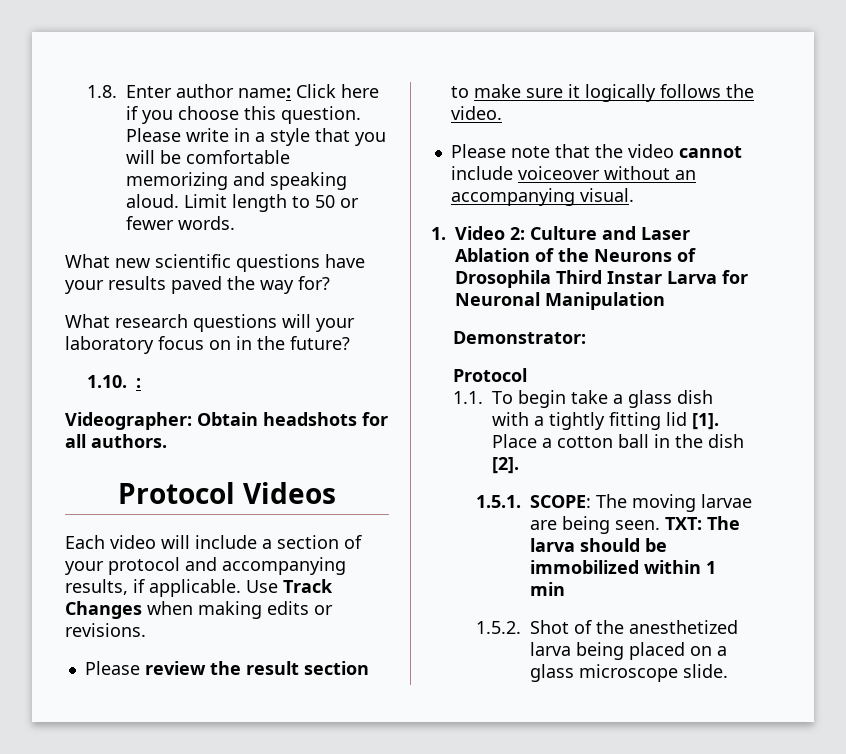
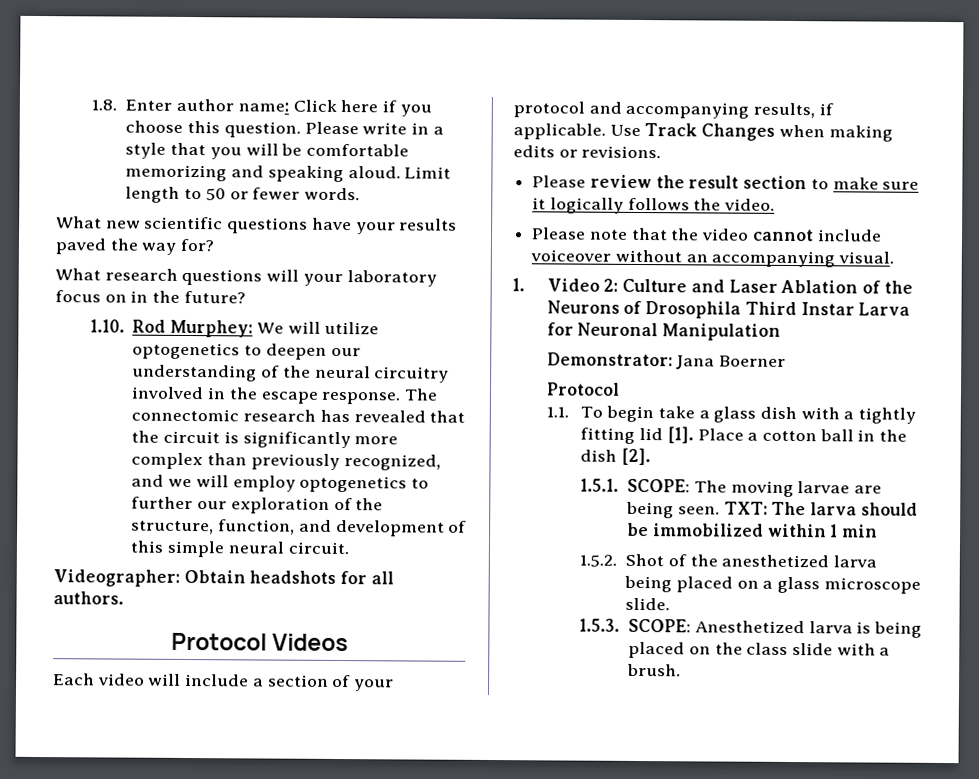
- 1.10. :
+ 1.10. Rod Murphey: We will utilize optogenetics to deepen our understanding of the neural circuitry involved in the escape response. The connectomic research has revealed that the circuit is significantly more complex than previously recognized, and we will employ optogenetics to further our exploration of the structure, function, and development of this simple neural circuit.
- Demonstrator:
+ Demonstrator: Jana Boerner
+ 1.5.3. SCOPE: Anesthetized larva is being placed on the class slide with a brush.

